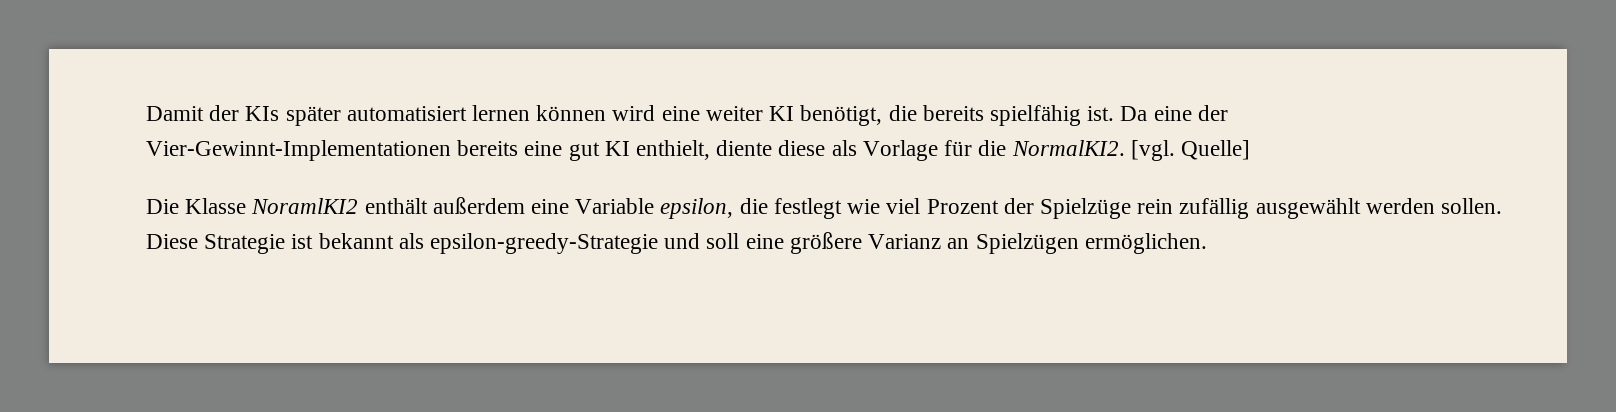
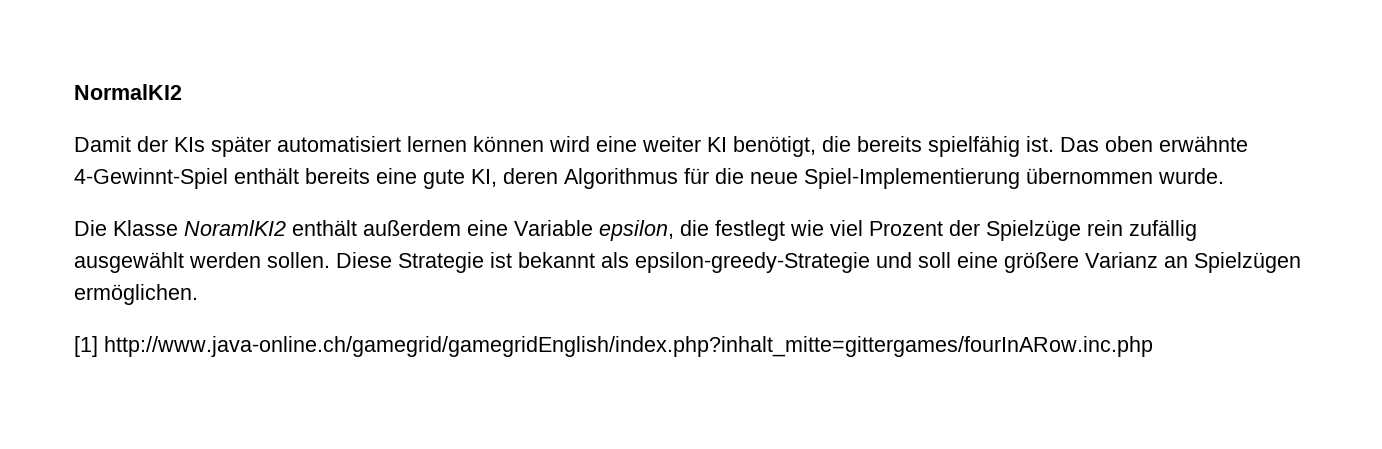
+ NormalKI2
- Da eine der Vier-Gewinnt-Implementationen bereits eine gut KI enthielt, diente diese als Vorlage für die NormalKI2. [vgl. Quelle]
+ Das oben erwähnte 4-Gewinnt-Spiel enthält bereits eine gute KI, deren Algorithmus für die neue Spiel-Implementierung übernommen wurde.
+ [1] http://www.java-online.ch/gamegrid/gamegridEnglish/index.php?inhalt_mitte=gittergames/fourInARow.inc.php

